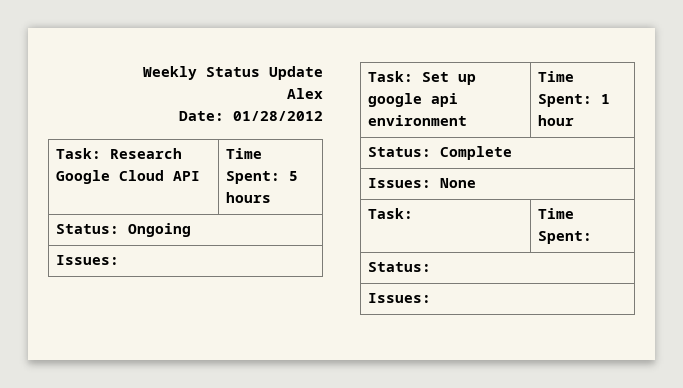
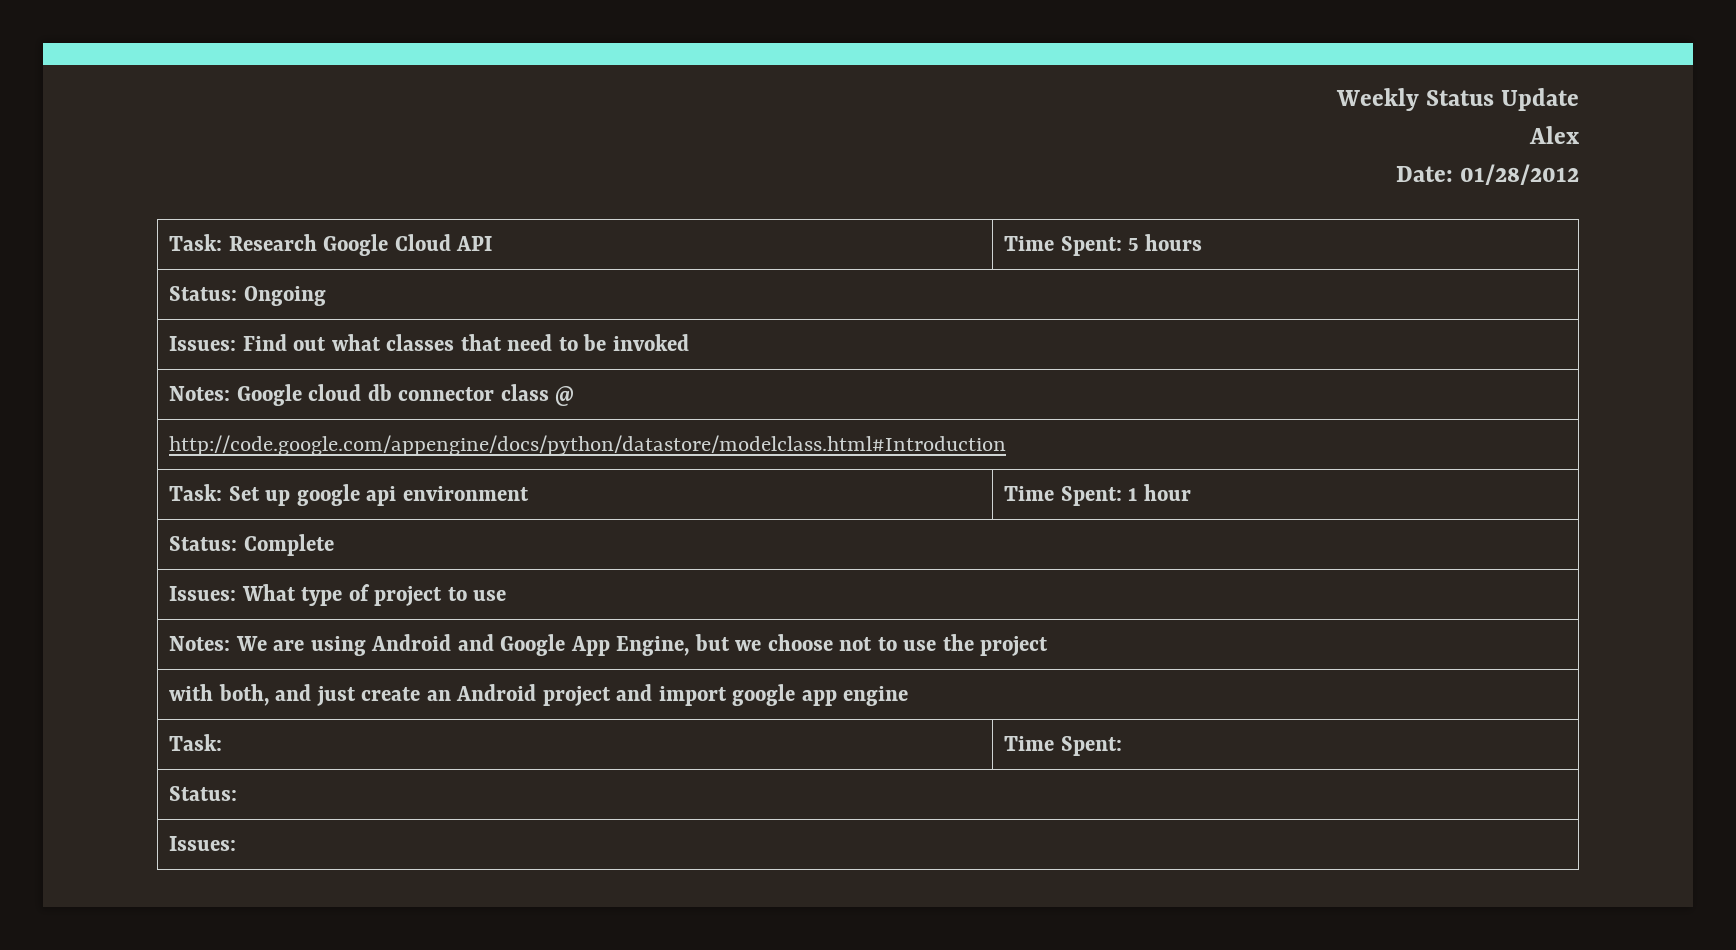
  Status: Ongoing
- Issues:
+ Issues: Find out what classes that need to be invoked
+ Notes: Google cloud db connector class @
+ http://code.google.com/appengine/docs/python/datastore/modelclass.html#Introduction
- Issues: None
+ Issues: What type of project to use
+ Notes: We are using Android and Google App Engine, but we choose not to use the project
+ with both, and just create an Android project and import google app engine

